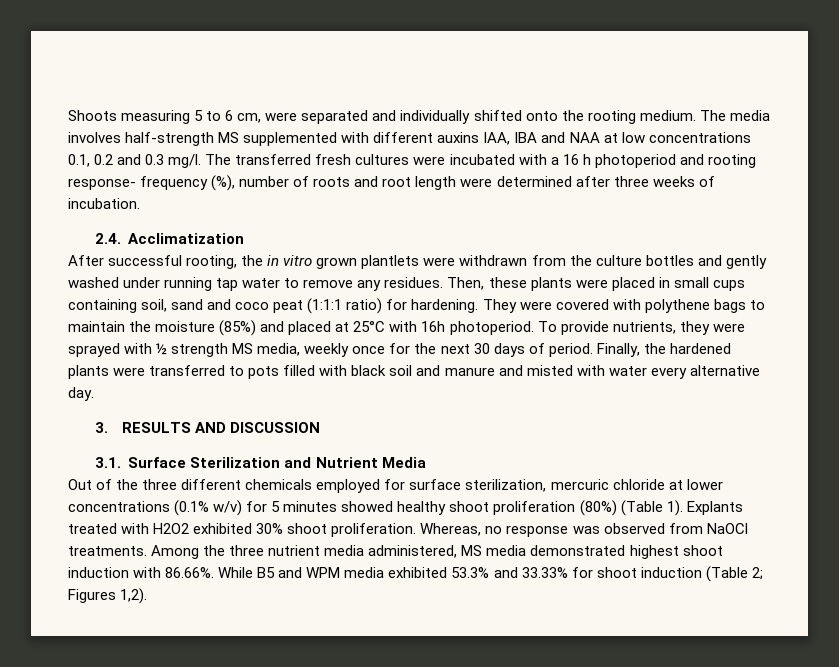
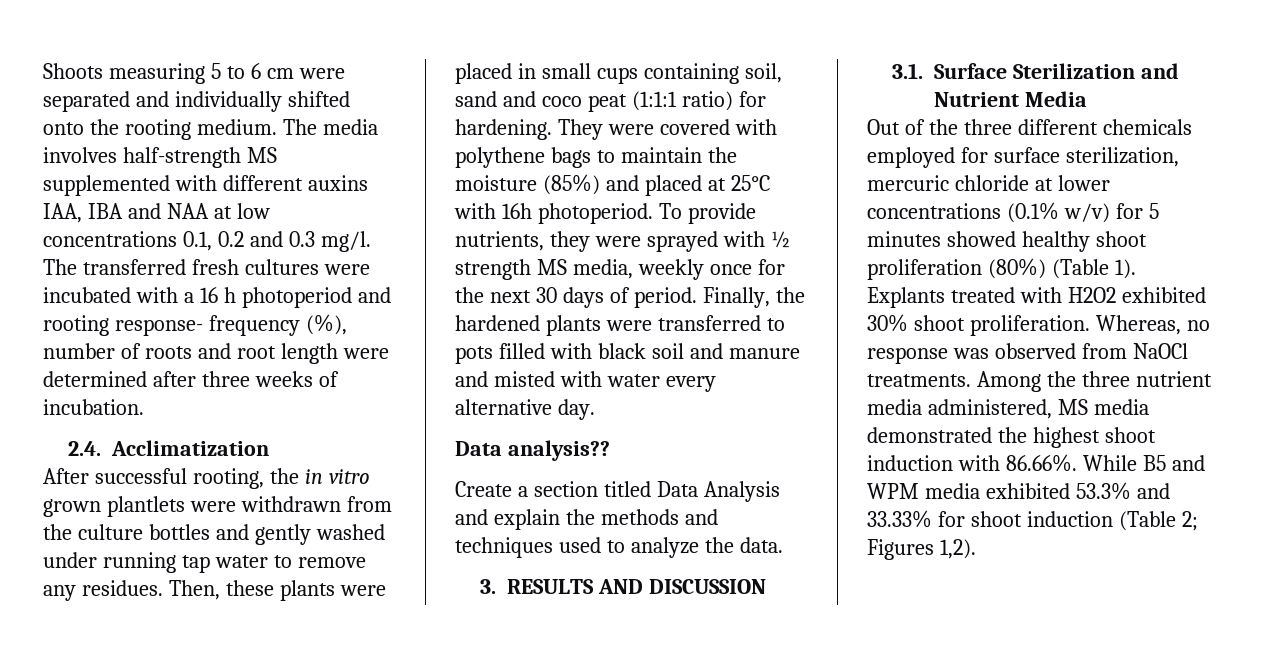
- Shoots measuring 5 to 6 cm, were separated and individually shifted onto the rooting medium.
+ Shoots measuring 5 to 6 cm were separated and individually shifted onto the rooting medium.
+ Data analysis??
+ Create a section titled Data Analysis and explain the methods and techniques used to analyze the data.
- Among the three nutrient media administered, MS media demonstrated highest shoot induction with 86.66%. While B5 and WPM media exhibited 53.3% and 33.33% for shoot induction (Table 2; Figures 1,2).
+ Among the three nutrient media administered, MS media demonstrated the highest shoot induction with 86.66%. While B5 and WPM media exhibited 53.3% and 33.33% for shoot induction (Table 2; Figures 1,2).

